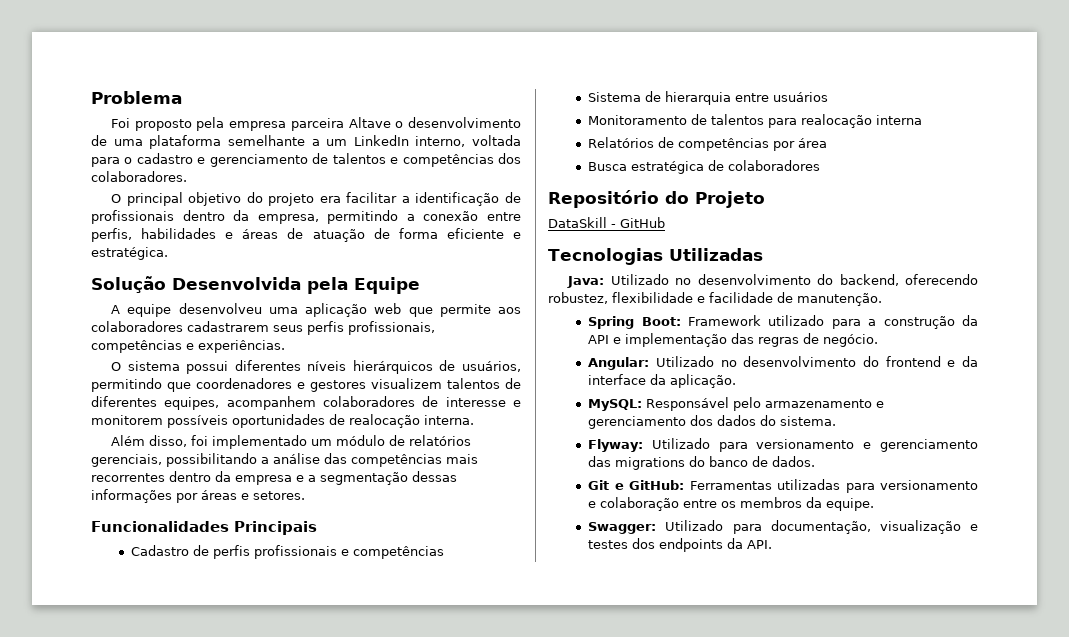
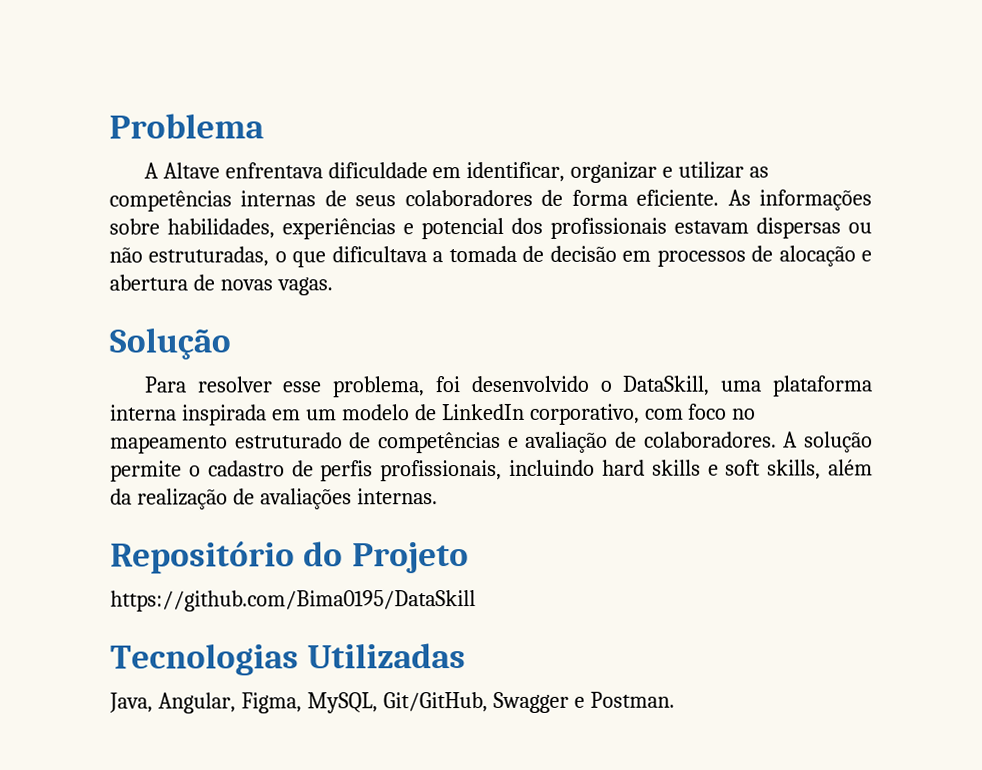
- Foi proposto pela empresa parceira Altave o desenvolvimento de uma plataforma semelhante a um LinkedIn interno, voltada para o cadastro e gerenciamento de talentos e competências dos colaboradores.
- O principal objetivo do projeto era facilitar a identificação de profissionais dentro da empresa, permitindo a conexão entre perfis, habilidades e áreas de atuação de forma eficiente e estratégica.
- Solução Desenvolvida pela Equipe
- A equipe desenvolveu uma aplicação web que permite aos colaboradores cadastrarem seus perfis profissionais, competências e experiências.
- O sistema possui diferentes níveis hierárquicos de usuários, permitindo que coordenadores e gestores visualizem talentos de diferentes equipes, acompanhem colaboradores de interesse e monitorem possíveis oportunidades de realocação interna.
- Além disso, foi implementado um módulo de relatórios gerenciais, possibilitando a análise das competências mais recorrentes dentro da empresa e a segmentação dessas informações por áreas e setores.
- Funcionalidades Principais
- Cadastro de perfis profissionais e competências
- Sistema de hierarquia entre usuários
- Monitoramento de talentos para realocação interna
- Relatórios de competências por área
- Busca estratégica de colaboradores
+ A Altave enfrentava dificuldade em identificar, organizar e utilizar as competências internas de seus colaboradores de forma eficiente. As informações sobre habilidades, experiências e potencial dos profissionais estavam dispersas ou não estruturadas, o que dificultava a tomada de decisão em processos de alocação e abertura de novas vagas.
+ Solução
+ Para resolver esse problema, foi desenvolvido o DataSkill, uma plataforma interna inspirada em um modelo de LinkedIn corporativo, com foco no mapeamento estruturado de competências e avaliação de colaboradores. A solução permite o cadastro de perfis profissionais, incluindo hard skills e soft skills, além da realização de avaliações internas.
- DataSkill - GitHub
+ https://github.com/Bima0195/DataSkill
- Java: Utilizado no desenvolvimento do backend, oferecendo robustez, flexibilidade e facilidade de manutenção.
- Spring Boot: Framework utilizado para a construção da API e implementação das regras de negócio.
- Angular: Utilizado no desenvolvimento do frontend e da interface da aplicação.
- MySQL: Responsável pelo armazenamento e gerenciamento dos dados do sistema.
- Flyway: Utilizado para versionamento e gerenciamento das migrations do banco de dados.
- Git e GitHub: Ferramentas utilizadas para versionamento e colaboração entre os membros da equipe.
- Swagger: Utilizado para documentação, visualização e testes dos endpoints da API.
+ Java, Angular, Figma, MySQL, Git/GitHub, Swagger e Postman.

